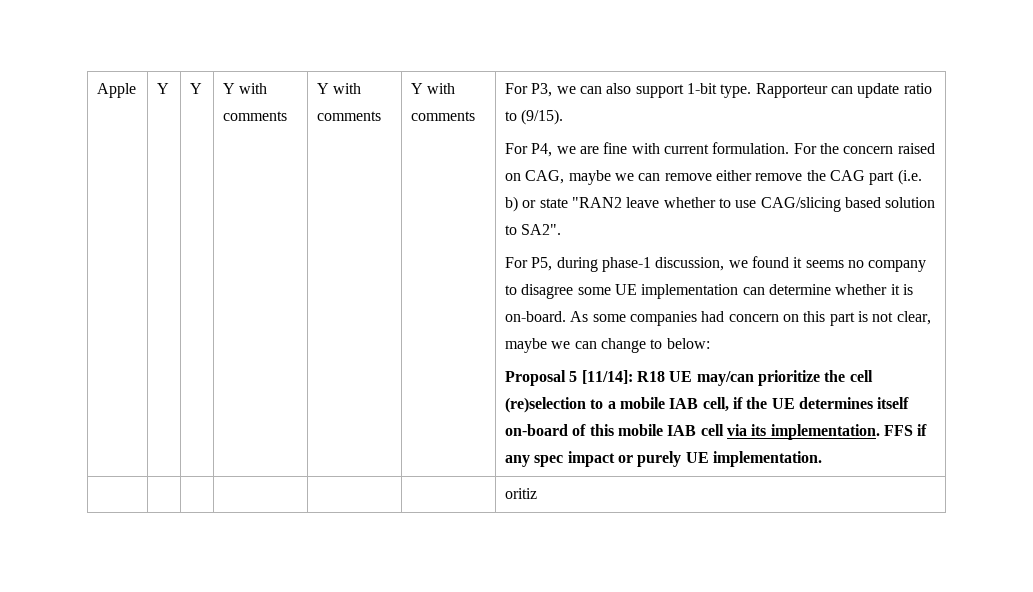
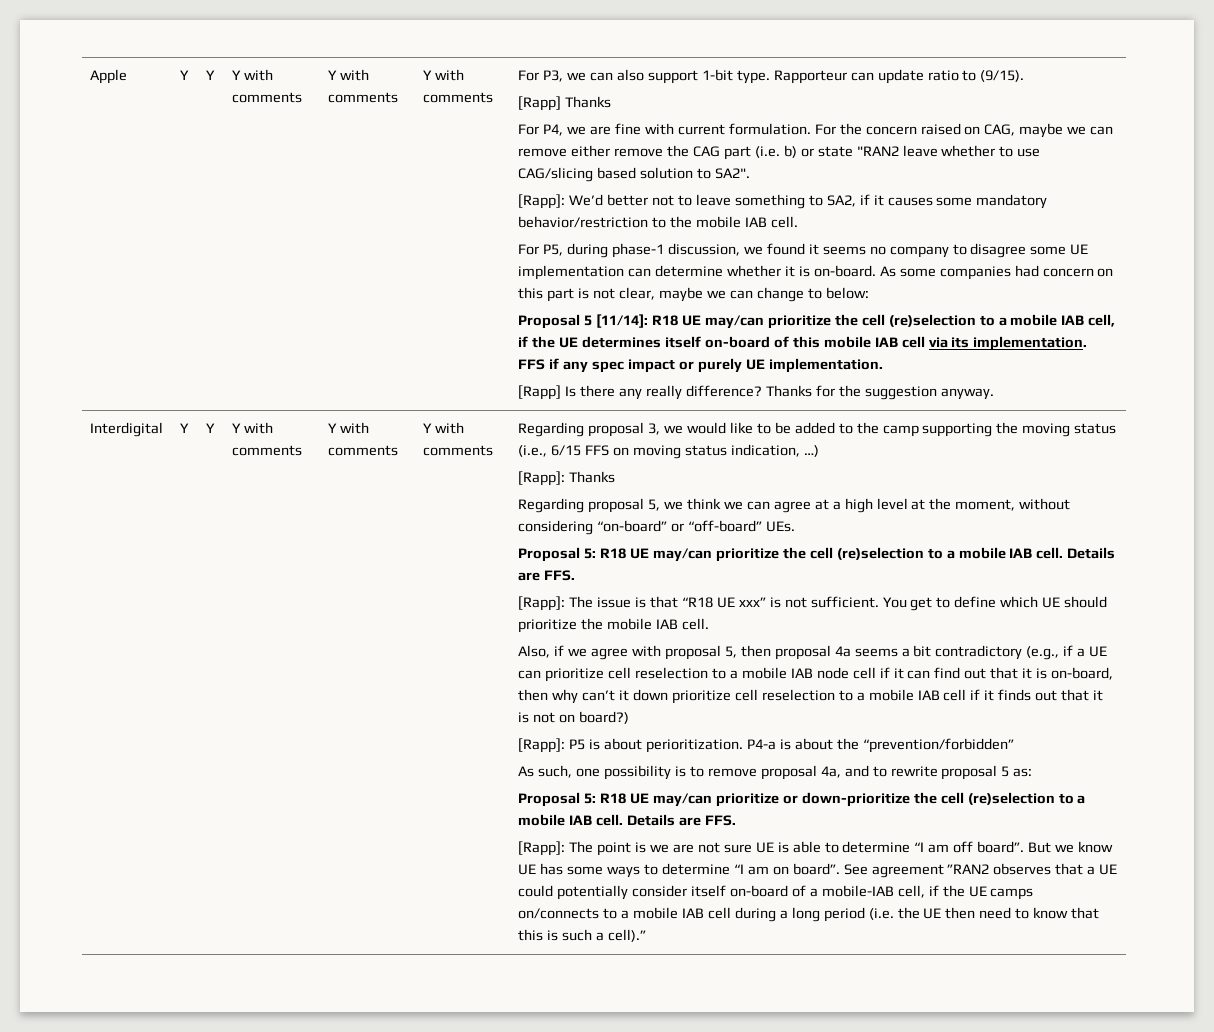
+ [Rapp] Thanks
+ [Rapp]: We’d better not to leave something to SA2, if it causes some mandatory behavior/restriction to the mobile IAB cell.
- | | | | | | oritiz
+ [Rapp] Is there any really difference? Thanks for the suggestion anyway.
+ Interdigital | Y | Y | Y with comments | Y with comments | Y with comments | Regarding proposal 3, we would like to be added to the camp supporting the moving status (i.e., 6/15 FFS on moving status indication, …)
+ [Rapp]: Thanks
+ Regarding proposal 5, we think we can agree at a high level at the moment, without considering “on-board” or “off-board” UEs.
+ Proposal 5: R18 UE may/can prioritize the cell (re)selection to a mobile IAB cell. Details are FFS.
+ [Rapp]: The issue is that “R18 UE xxx” is not sufficient. You get to define which UE should prioritize the mobile IAB cell.
+ Also, if we agree with proposal 5, then proposal 4a seems a bit contradictory (e.g., if a UE can prioritize cell reselection to a mobile IAB node cell if it can find out that it is on-board, then why can’t it down prioritize cell reselection to a mobile IAB cell if it finds out that it is not on board?)
+ [Rapp]: P5 is about perioritization. P4-a is about the “prevention/forbidden”
+ As such, one possibility is to remove proposal 4a, and to rewrite proposal 5 as:
+ Proposal 5: R18 UE may/can prioritize or down-prioritize the cell (re)selection to a mobile IAB cell. Details are FFS.
+ [Rapp]: The point is we are not sure UE is able to determine “I am off board”. But we know UE has some ways to determine “I am on board”. See agreement ”RAN2 observes that a UE could potentially consider itself on-board of a mobile-IAB cell, if the UE camps on/connects to a mobile IAB cell during a long period (i.e. the UE then need to know that this is such a cell).”

